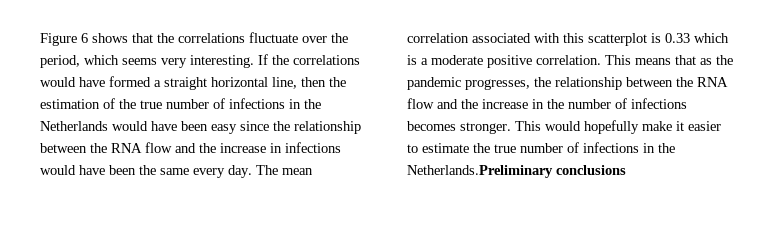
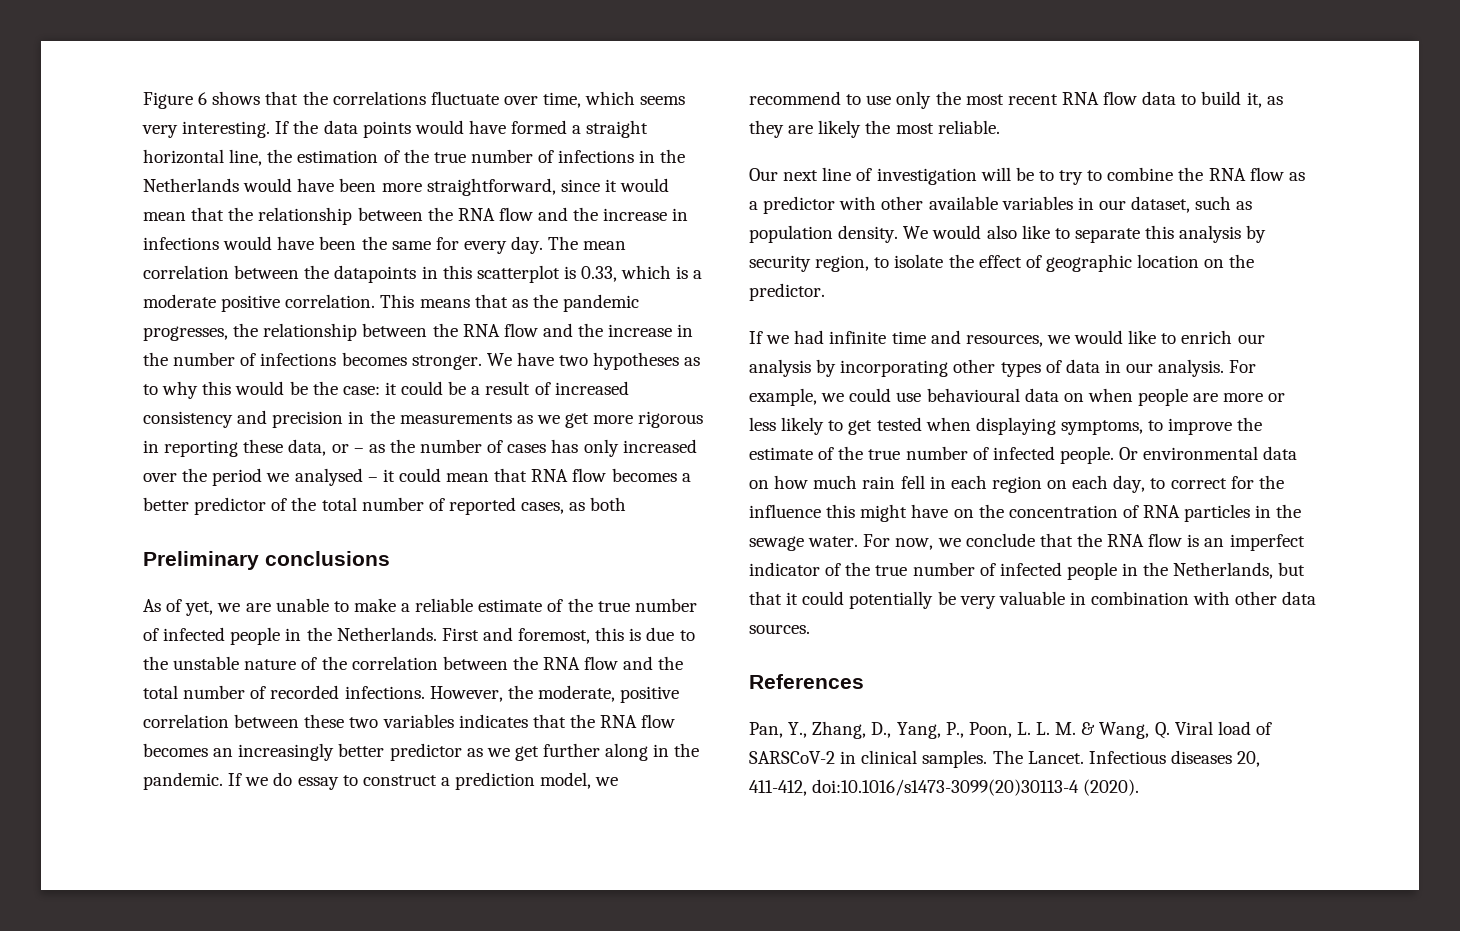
- Figure 6 shows that the correlations fluctuate over the period, which seems very interesting.
+ Figure 6 shows that the correlations fluctuate over time, which seems very interesting.
- If the correlations would have formed a straight horizontal line, then the estimation of the true number of infections in the Netherlands would have been easy since the relationship between the RNA flow and the increase in infections would have been the same every day.
+ If the data points would have formed a straight horizontal line, the estimation of the true number of infections in the Netherlands would have been more straightforward, since it would mean that the relationship between the RNA flow and the increase in infections would have been the same for every day.
- The mean correlation associated with this scatterplot is 0.33 which is a moderate positive correlation.
+ The mean correlation between the datapoints in this scatterplot is 0.33, which is a moderate positive correlation.
- This would hopefully make it easier to estimate the true number of infections in the Netherlands.Preliminary conclusions
+ We have two hypotheses as to why this would be the case: it could be a result of increased consistency and precision in the measurements as we get more rigorous in reporting these data, or – as the number of cases has only increased over the period we analysed – it could mean that RNA flow becomes a better predictor of the total number of reported cases, as both
+ Preliminary conclusions
+ As of yet, we are unable to make a reliable estimate of the true number of infected people in the Netherlands. First and foremost, this is due to the unstable nature of the correlation between the RNA flow and the total number of recorded infections. However, the moderate, positive correlation between these two variables indicates that the RNA flow becomes an increasingly better predictor as we get further along in the pandemic. If we do essay to construct a prediction model, we recommend to use only the most recent RNA flow data to build it, as they are likely the most reliable.
+ Our next line of investigation will be to try to combine the RNA flow as a predictor with other available variables in our dataset, such as population density. We would also like to separate this analysis by security region, to isolate the effect of geographic location on the predictor.
+ If we had infinite time and resources, we would like to enrich our analysis by incorporating other types of data in our analysis. For example, we could use behavioural data on when people are more or less likely to get tested when displaying symptoms, to improve the estimate of the true number of infected people. Or environmental data on how much rain fell in each region on each day, to correct for the influence this might have on the concentration of RNA particles in the sewage water. For now, we conclude that the RNA flow is an imperfect indicator of the true number of infected people in the Netherlands, but that it could potentially be very valuable in combination with other data sources.
+ References
+ Pan, Y., Zhang, D., Yang, P., Poon, L. L. M. & Wang, Q. Viral load of SARSCoV-2 in clinical samples. The Lancet. Infectious diseases 20, 411-412, doi:10.1016/s1473-3099(20)30113-4 (2020).

